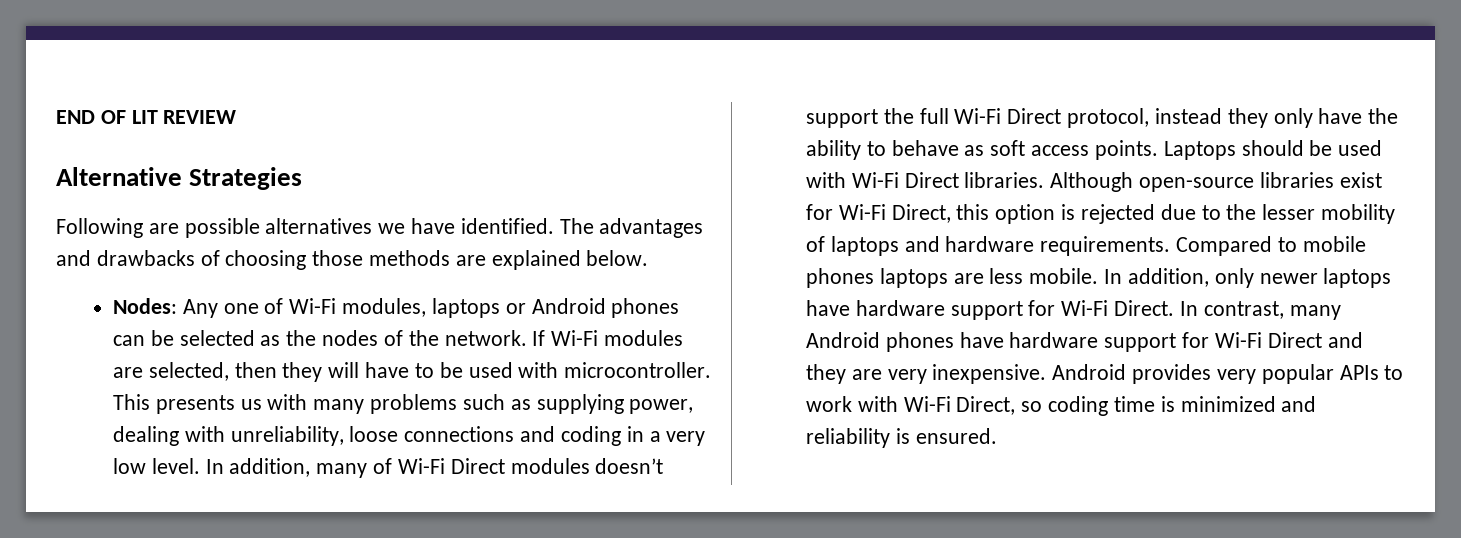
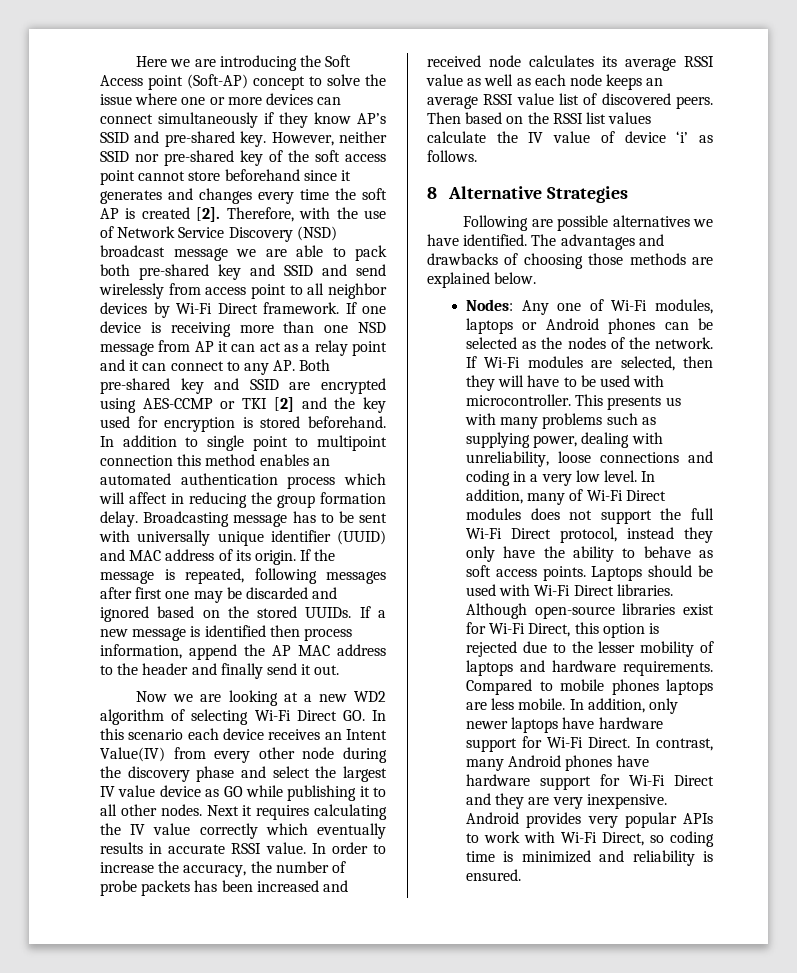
- END OF LIT REVIEW
- Alternative Strategies
+ Here we are introducing the Soft Access point (Soft-AP) concept to solve the issue where one or more devices can connect simultaneously if they know AP’s SSID and pre-shared key. However, neither SSID nor pre-shared key of the soft access point cannot store beforehand since it generates and changes every time the soft AP is created [2]. Therefore, with the use of Network Service Discovery (NSD) broadcast message we are able to pack both pre-shared key and SSID and send wirelessly from access point to all neighbor devices by Wi-Fi Direct framework. If one device is receiving more than one NSD message from AP it can act as a relay point and it can connect to any AP. Both pre-shared key and SSID are encrypted using AES-CCMP or TKI [2] and the key used for encryption is stored beforehand. In addition to single point to multipoint connection this method enables an automated authentication process which will affect in reducing the group formation delay. Broadcasting message has to be sent with universally unique identifier (UUID) and MAC address of its origin. If the message is repeated, following messages after first one may be discarded and ignored based on the stored UUIDs. If a new message is identified then process information, append the AP MAC address to the header and finally send it out.
+ Now we are looking at a new WD2 algorithm of selecting Wi-Fi Direct GO. In this scenario each device receives an Intent Value(IV) from every other node during the discovery phase and select the largest IV value device as GO while publishing it to all other nodes. Next it requires calculating the IV value correctly which eventually results in accurate RSSI value. In order to increase the accuracy, the number of probe packets has been increased and received node calculates its average RSSI value as well as each node keeps an average RSSI value list of discovered peers. Then based on the RSSI list values calculate the IV value of device ‘i’ as follows.
+ 8 Alternative Strategies
- In addition, many of Wi-Fi Direct modules doesn’t support the full Wi-Fi Direct protocol, instead they only have the ability to behave as soft access points.
+ In addition, many of Wi-Fi Direct modules does not support the full Wi-Fi Direct protocol, instead they only have the ability to behave as soft access points.

